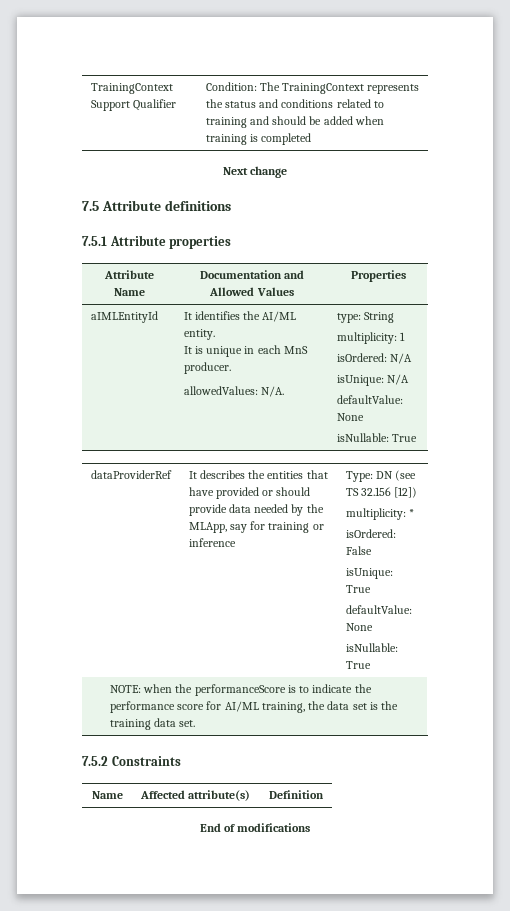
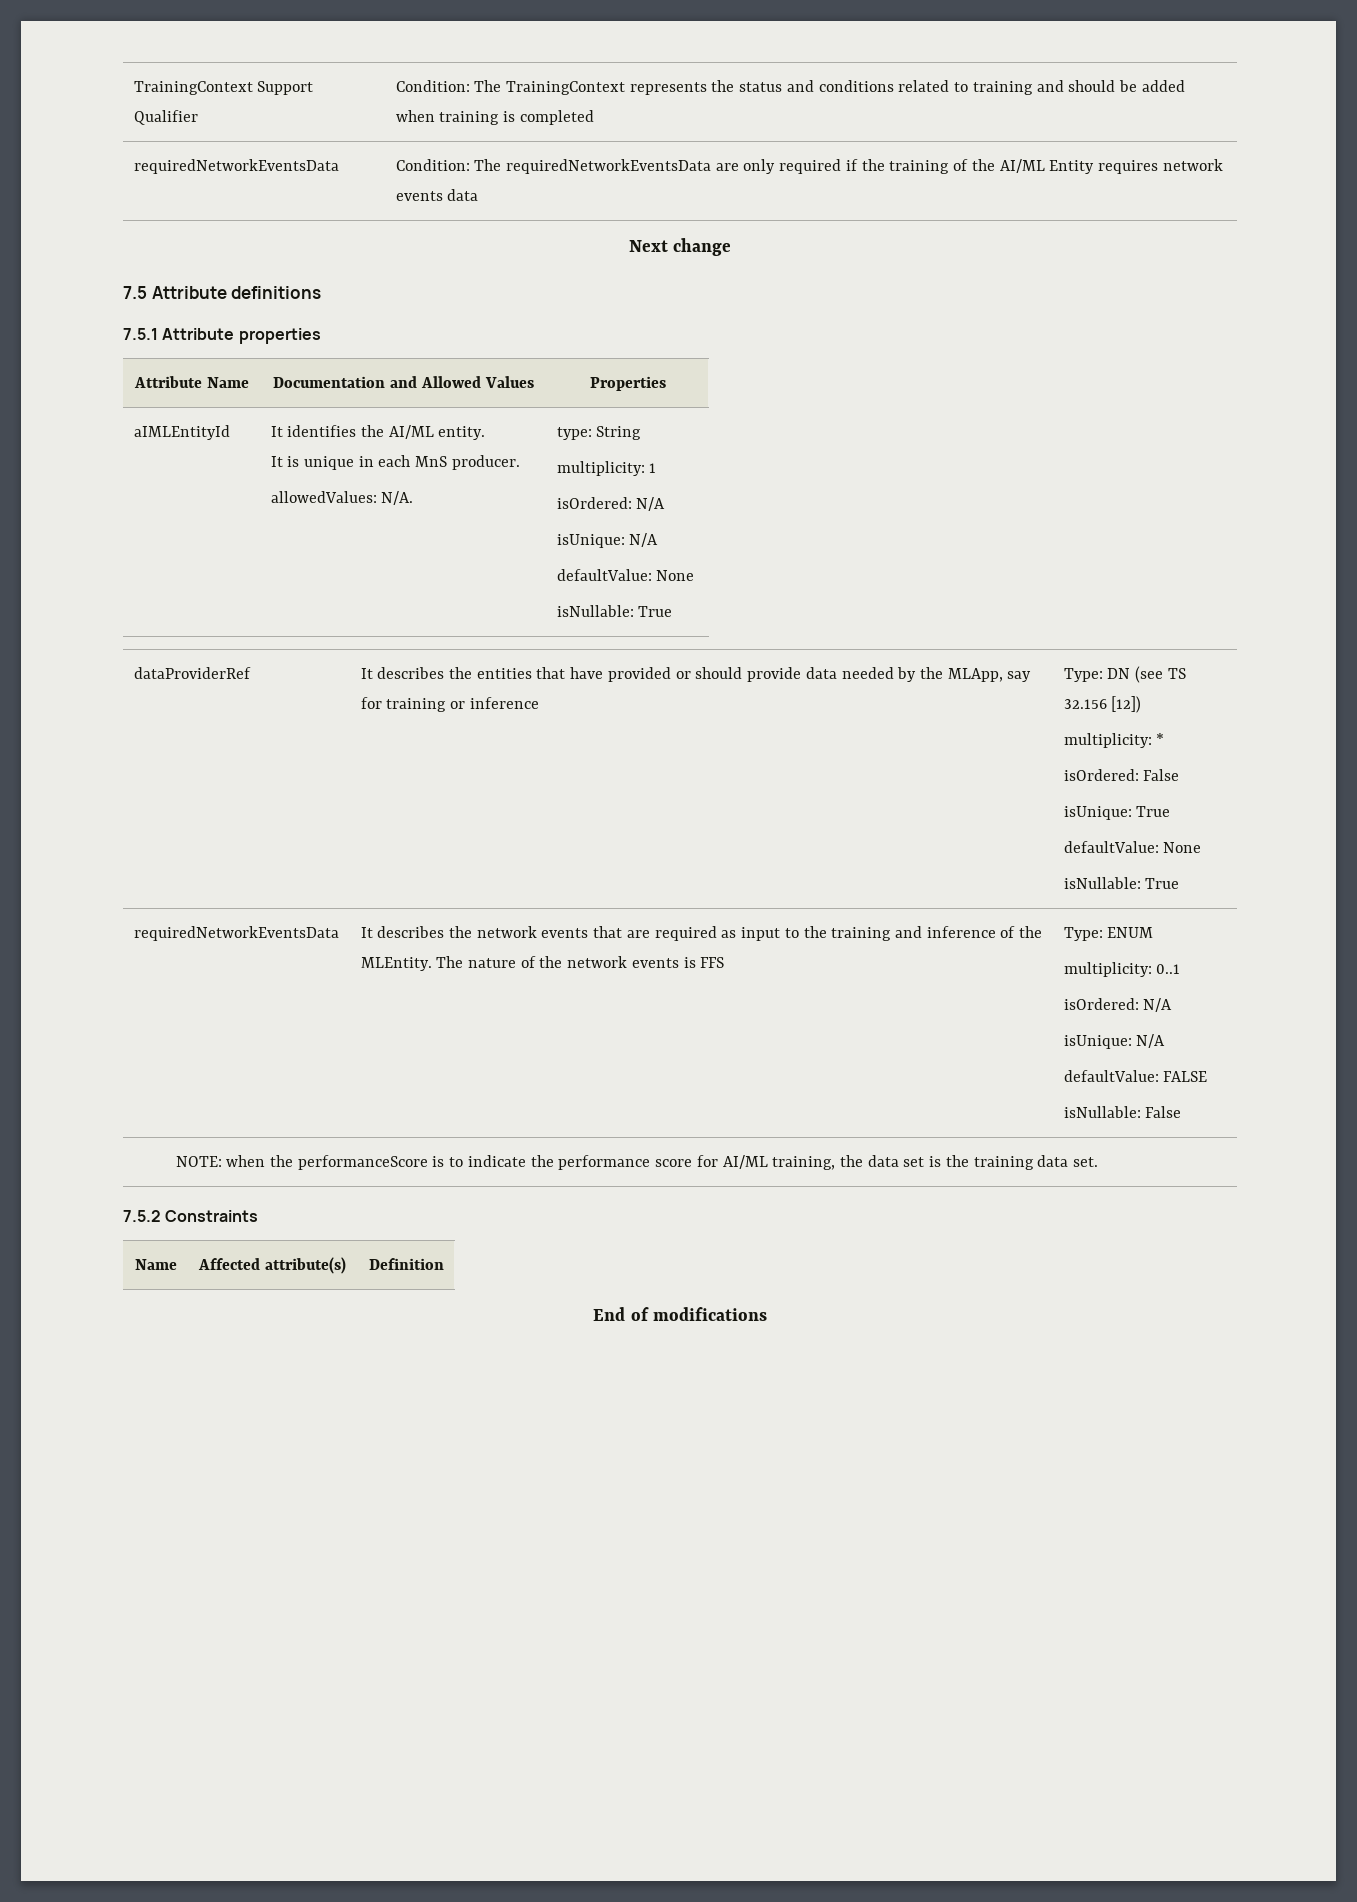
+ requiredNetworkEventsData | Condition: The requiredNetworkEventsData are only required if the training of the AI/ML Entity requires network events data
+ requiredNetworkEventsData | It describes the network events that are required as input to the training and inference of the MLEntity. The nature of the network events is FFS | Type: ENUM
+ multiplicity: 0..1
+ isOrdered: N/A
+ isUnique: N/A
+ defaultValue: FALSE
+ isNullable: False

